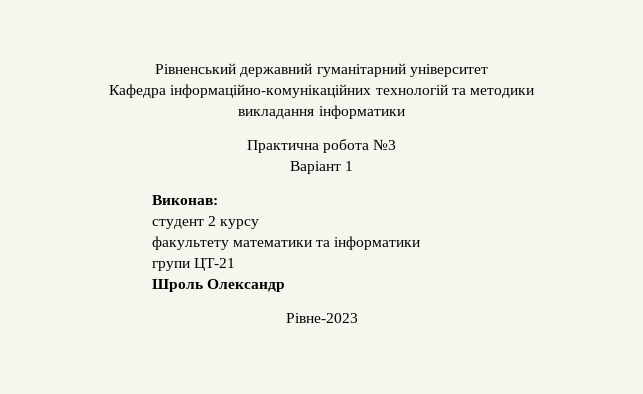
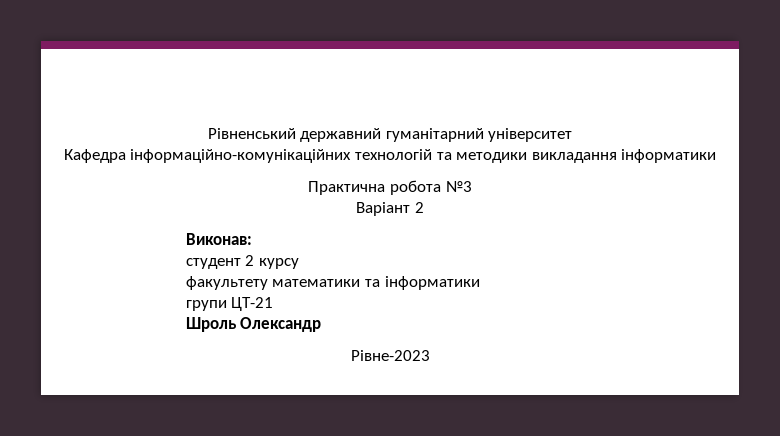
- Варіант 1
+ Варіант 2

